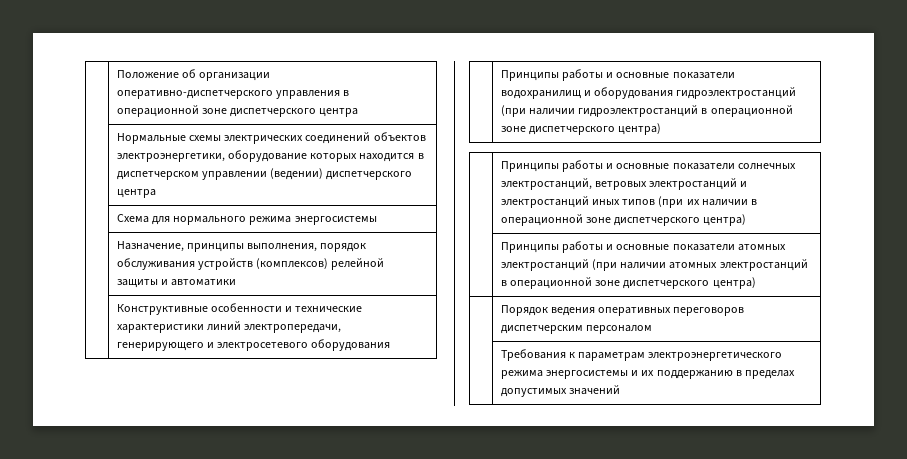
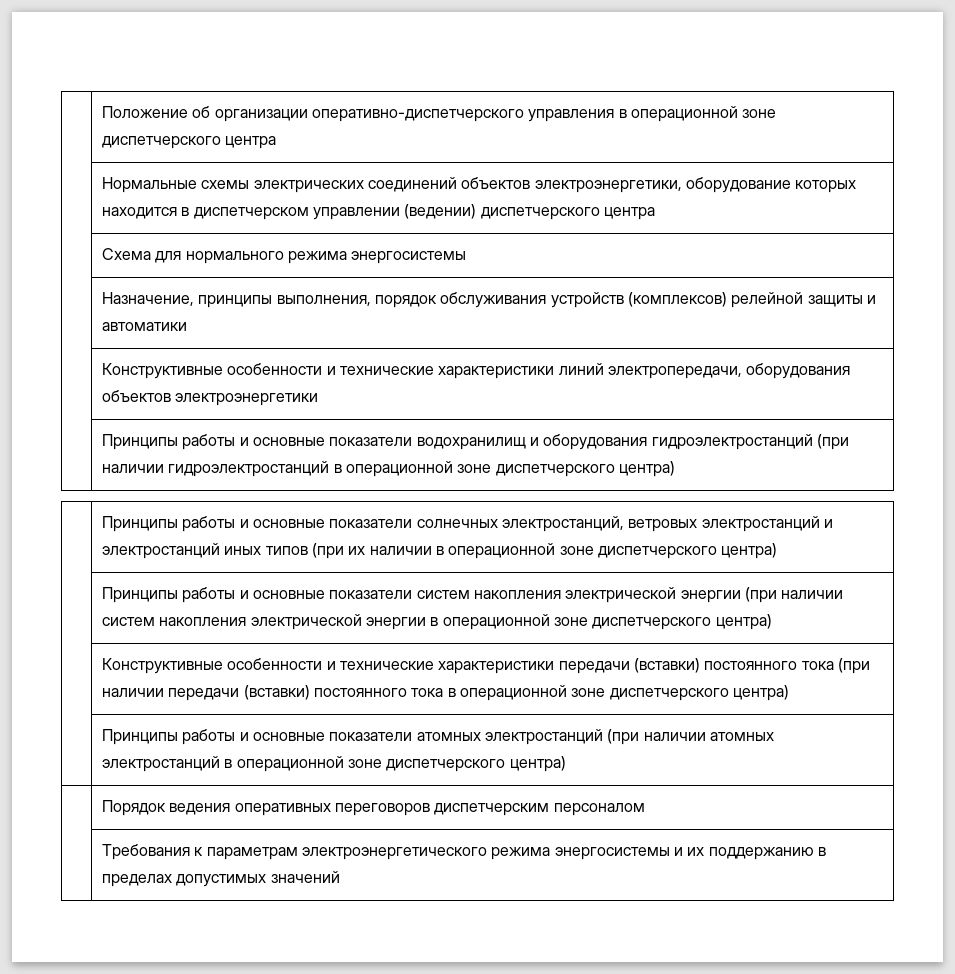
- | Конструктивные особенности и технические характеристики линий электропередачи, генерирующего и электросетевого оборудования
+ | Конструктивные особенности и технические характеристики линий электропередачи, оборудования объектов электроэнергетики
+ | Принципы работы и основные показатели систем накопления электрической энергии (при наличии систем накопления электрической энергии в операционной зоне диспетчерского центра)
+ | Конструктивные особенности и технические характеристики передачи (вставки) постоянного тока (при наличии передачи (вставки) постоянного тока в операционной зоне диспетчерского центра)

